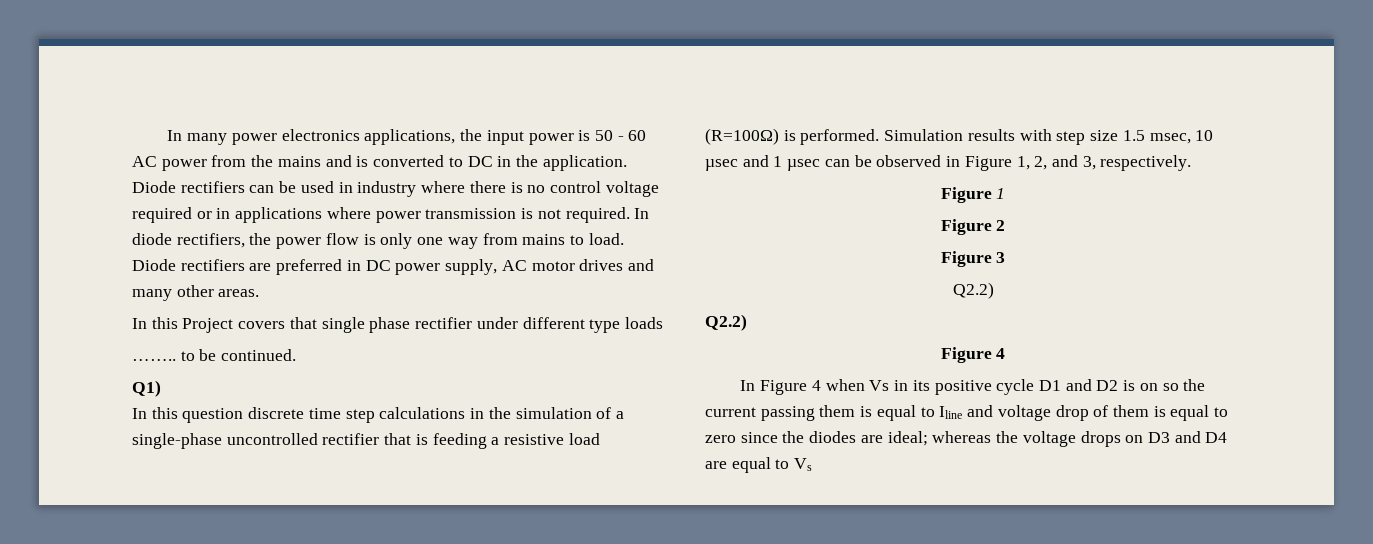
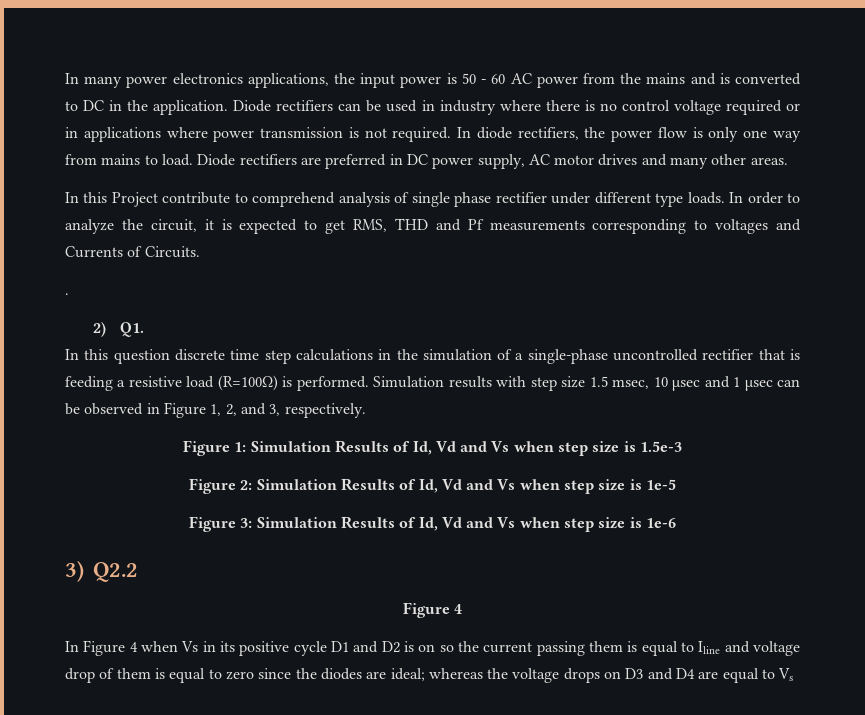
- In this Project covers that single phase rectifier under different type loads
- …….. to be continued.
- Q1)
+ In this Project contribute to comprehend analysis of single phase rectifier under different type loads. In order to analyze the circuit, it is expected to get RMS, THD and Pf measurements corresponding to voltages and Currents of Circuits.
+ .
+ 2) Q1.
- Figure 1
- Figure 2
- Figure 3
- Q2.2)
- Q2.2)
+ Figure 1: Simulation Results of Id, Vd and Vs when step size is 1.5e-3
+ Figure 2: Simulation Results of Id, Vd and Vs when step size is 1e-5
+ Figure 3: Simulation Results of Id, Vd and Vs when step size is 1e-6
+ 3) Q2.2

